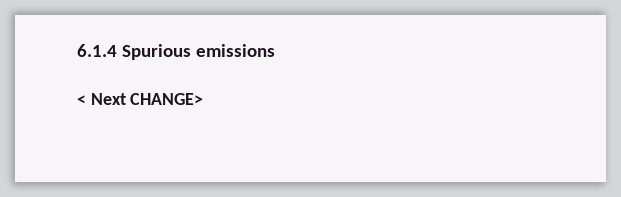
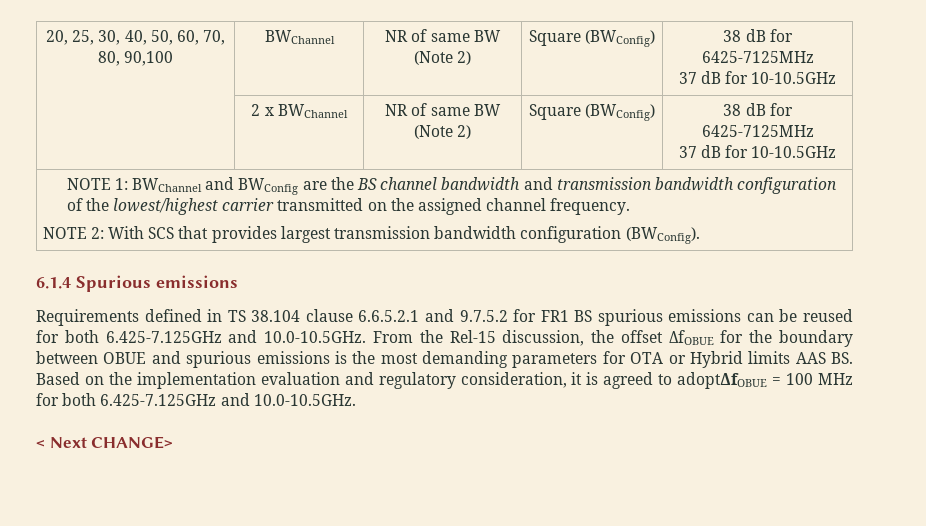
+ 20, 25, 30, 40, 50, 60, 70, 80, 90,100 | BWChannel | NR of same BW (Note 2) | Square (BWConfig) | 38 dB for 6425-7125MHz
+ 37 dB for 10-10.5GHz
+ | 2 x BWChannel | NR of same BW (Note 2) | Square (BWConfig) | 38 dB for 6425-7125MHz
+ 37 dB for 10-10.5GHz
+ NOTE 1: BWChannel and BWConfig are the BS channel bandwidth and transmission bandwidth configuration of the lowest/highest carrier transmitted on the assigned channel frequency.
+ NOTE 2: With SCS that provides largest transmission bandwidth configuration (BWConfig).
  6.1.4 Spurious emissions
+ Requirements defined in TS 38.104 clause 6.6.5.2.1 and 9.7.5.2 for FR1 BS spurious emissions can be reused for both 6.425-7.125GHz and 10.0-10.5GHz. From the Rel-15 discussion, the offset ΔfOBUE for the boundary between OBUE and spurious emissions is the most demanding parameters for OTA or Hybrid limits AAS BS. Based on the implementation evaluation and regulatory consideration, it is agreed to adoptΔfOBUE = 100 MHz for both 6.425-7.125GHz and 10.0-10.5GHz.

